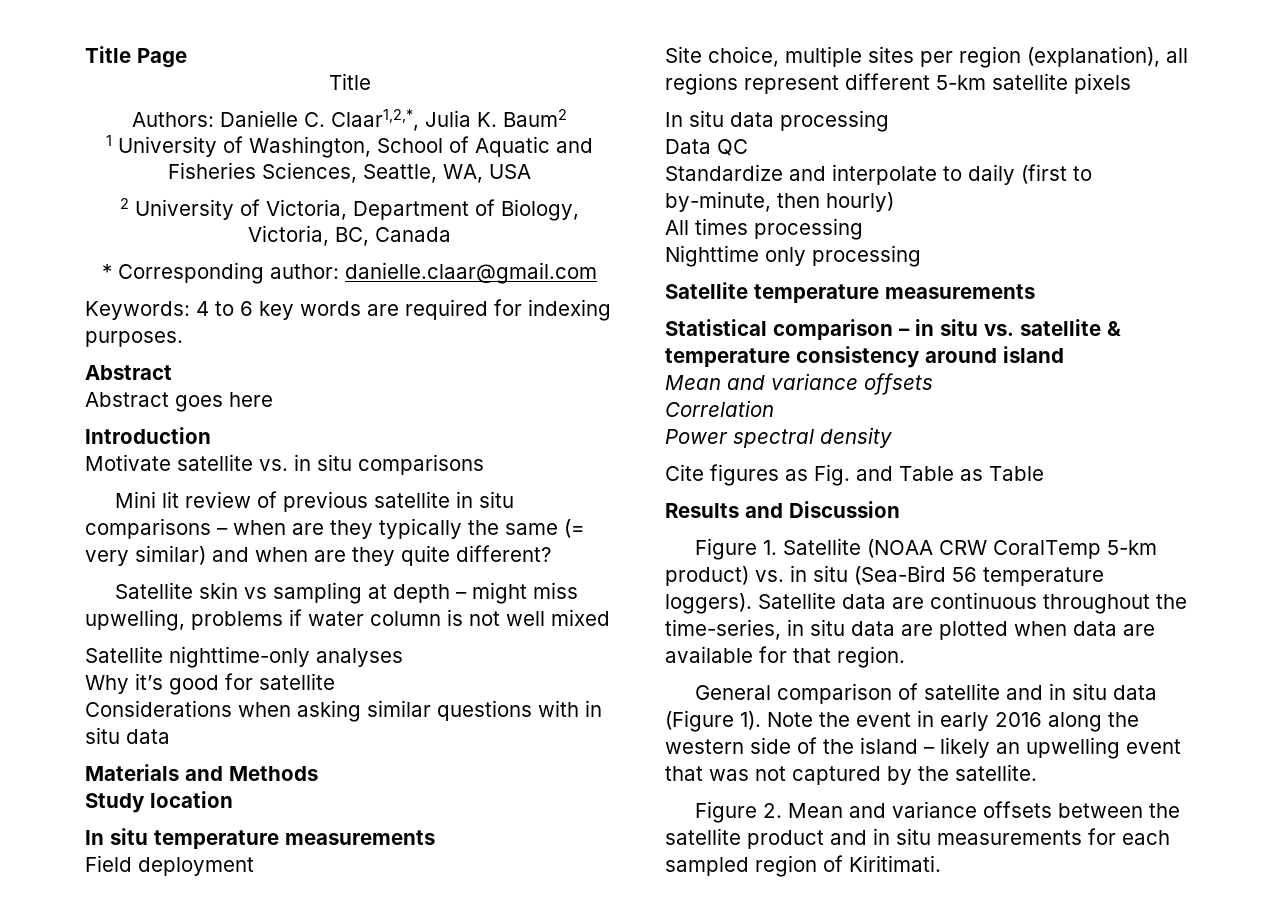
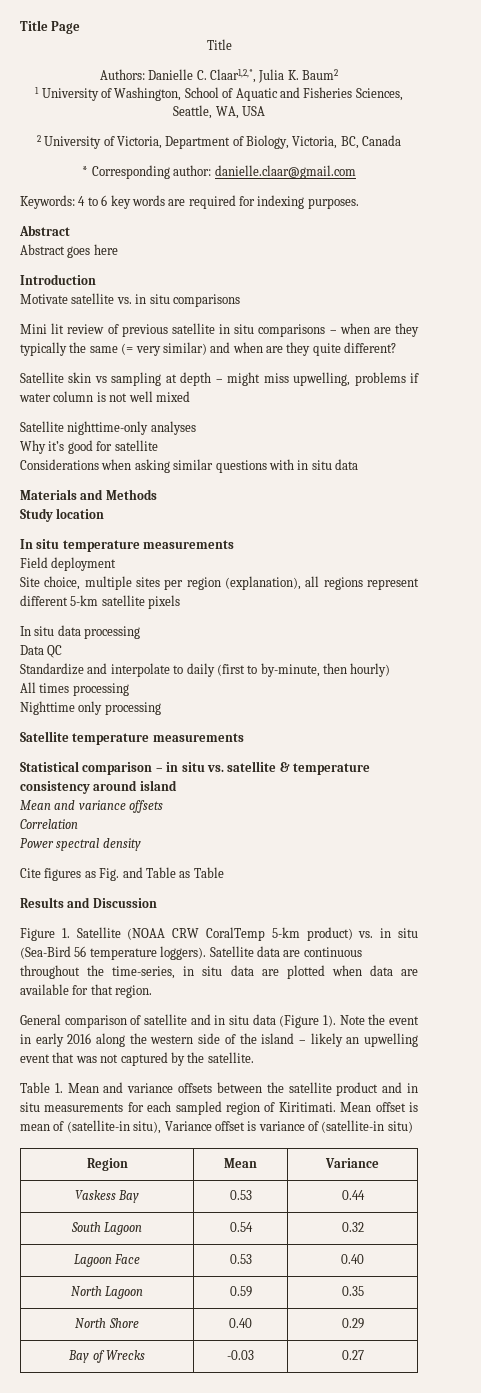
- Figure 2. Mean and variance offsets between the satellite product and in situ measurements for each sampled region of Kiritimati.
+ Table 1. Mean and variance offsets between the satellite product and in situ measurements for each sampled region of Kiritimati.
+ Mean offset is mean of (satellite-in situ), Variance offset is variance of (satellite-in situ)
+ Region | Mean | Variance
+ Vaskess Bay | 0.53 | 0.44
+ South Lagoon | 0.54 | 0.32
+ Lagoon Face | 0.53 | 0.40
+ North Lagoon | 0.59 | 0.35
+ North Shore | 0.40 | 0.29
+ Bay of Wrecks | -0.03 | 0.27

